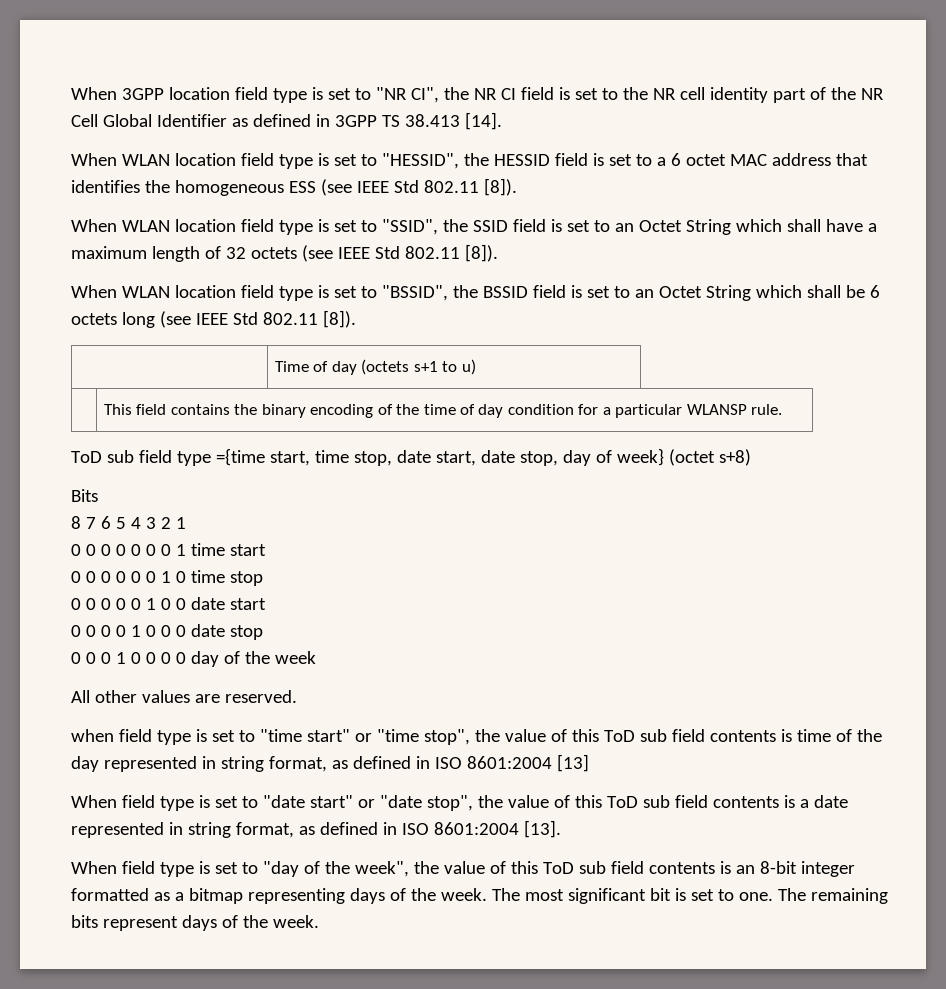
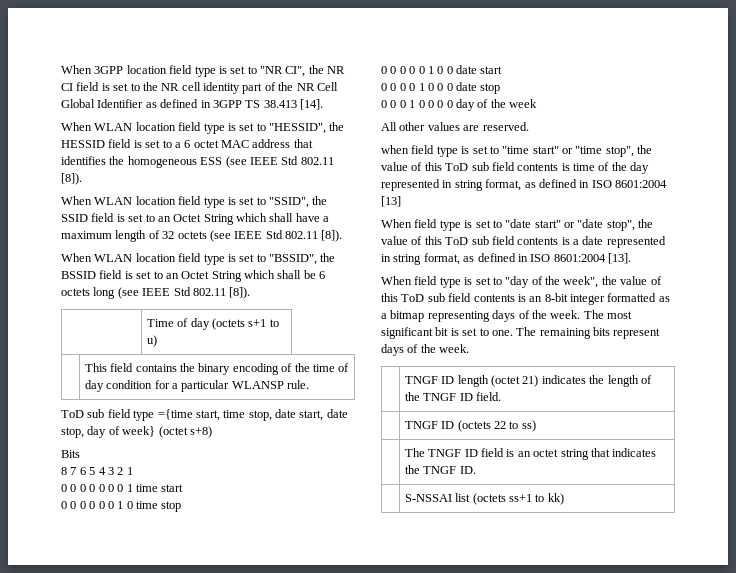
+ | TNGF ID length (octet 21) indicates the length of the TNGF ID field.
+ | TNGF ID (octets 22 to ss)
+ | The TNGF ID field is an octet string that indicates the TNGF ID.
+ | S-NSSAI list (octets ss+1 to kk)

